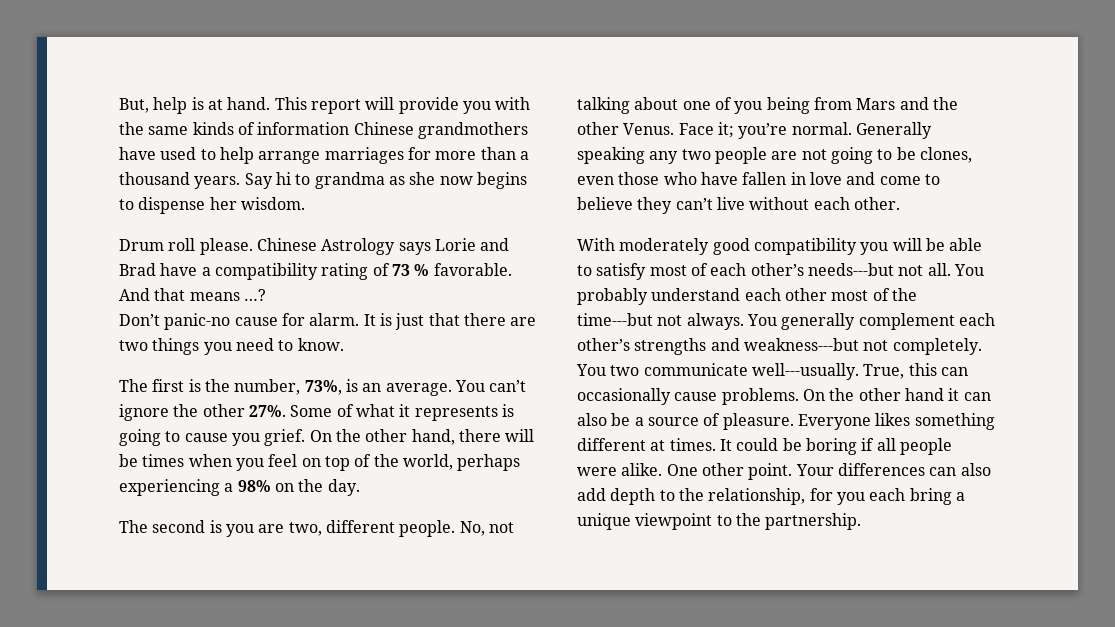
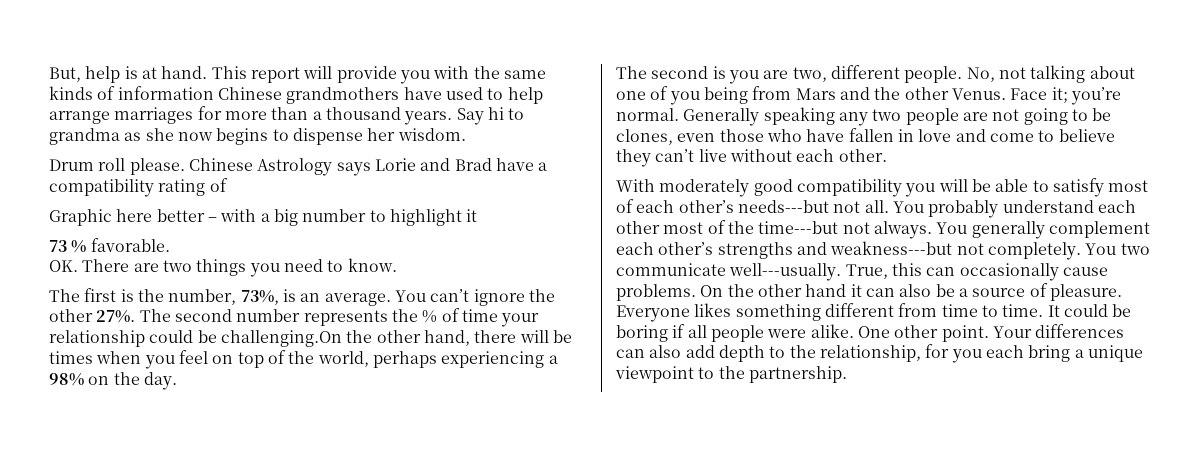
- Chinese Astrology says Lorie and Brad have a compatibility rating of 73 % favorable. And that means …?
- Don’t panic-no cause for alarm. It is just that there are two things you need to know.
+ Chinese Astrology says Lorie and Brad have a compatibility rating of
+ Graphic here better – with a big number to highlight it
+ 73 % favorable.
+ OK. There are two things you need to know.
- Some of what it represents is going to cause you grief. On the other hand, there will be times when you feel on top of the world, perhaps experiencing a 98% on the day.
+ The second number represents the % of time your relationship could be challenging.On the other hand, there will be times when you feel on top of the world, perhaps experiencing a 98% on the day.
- Everyone likes something different at times.
+ Everyone likes something different from time to time.

